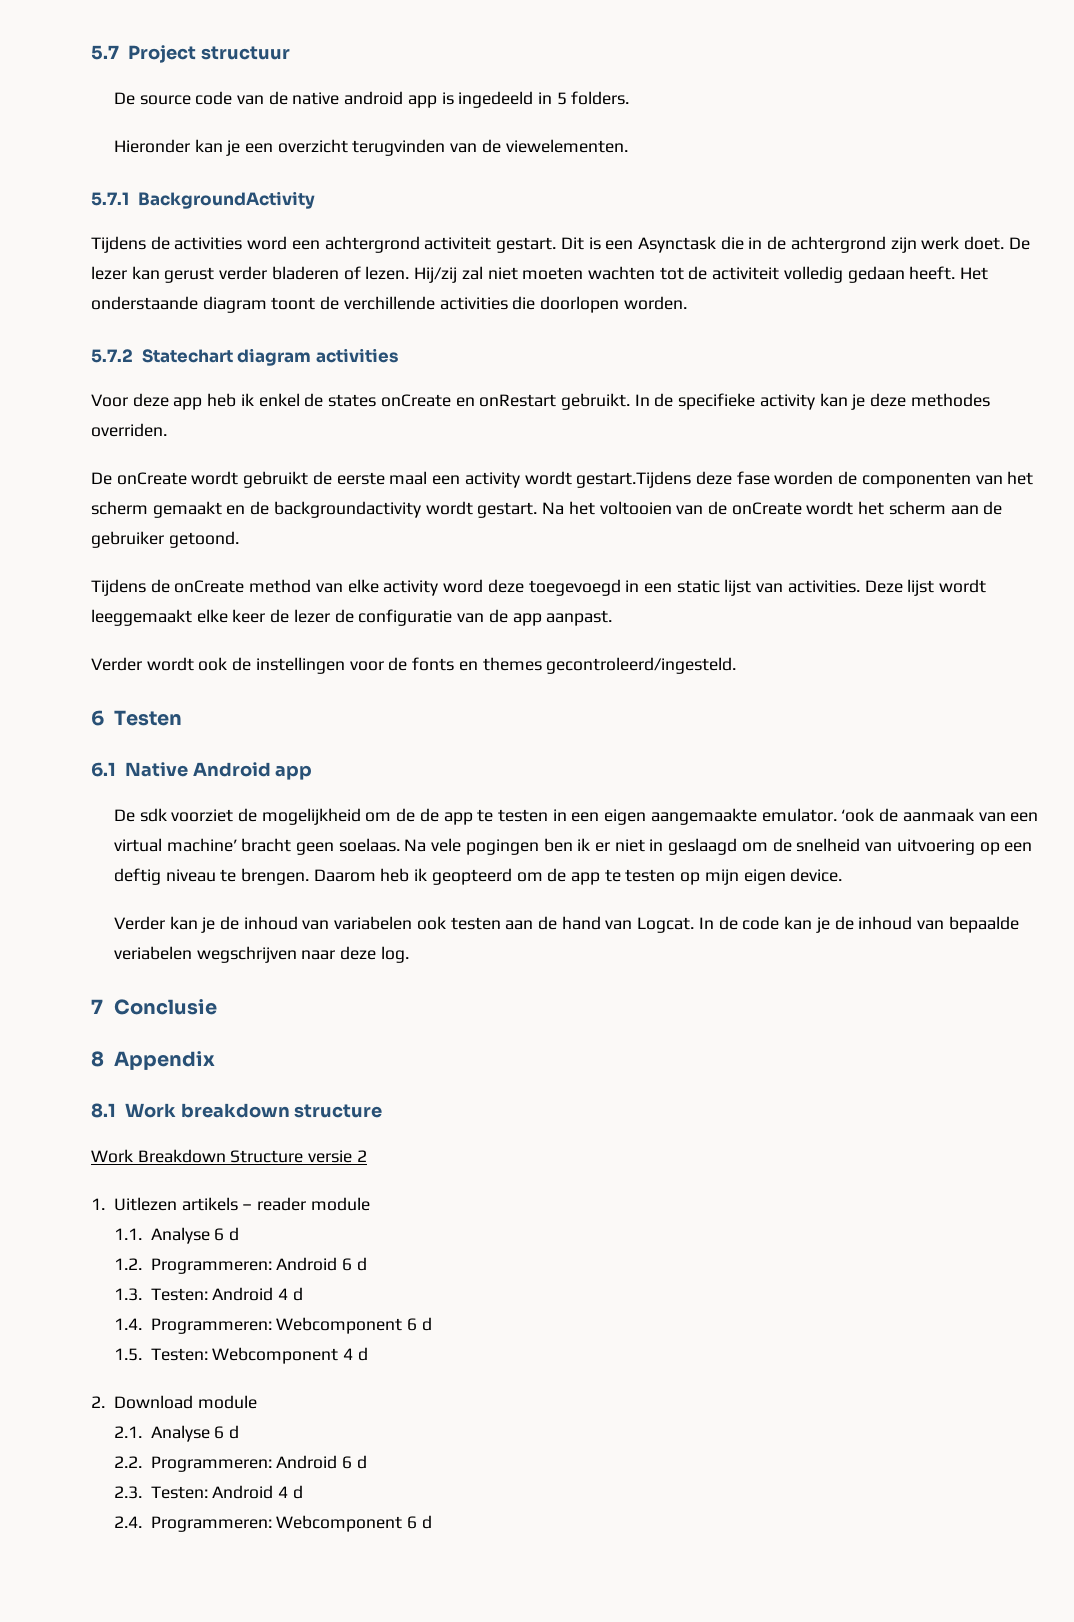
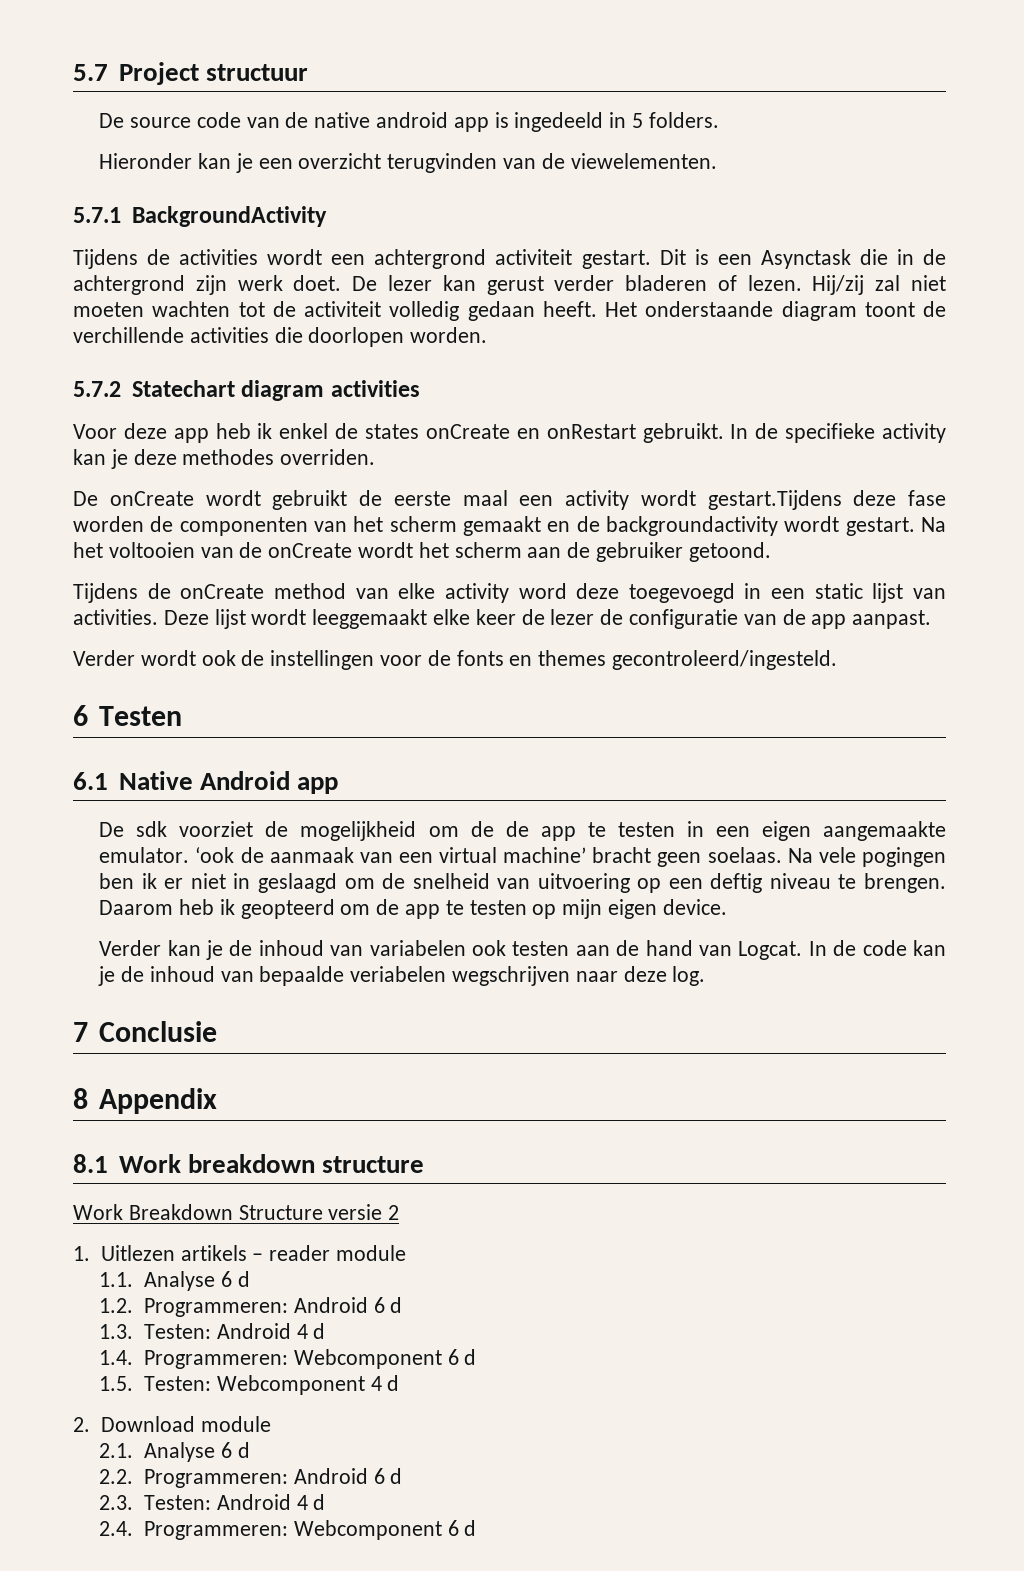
- Tijdens de activities word een achtergrond activiteit gestart.
+ Tijdens de activities wordt een achtergrond activiteit gestart.

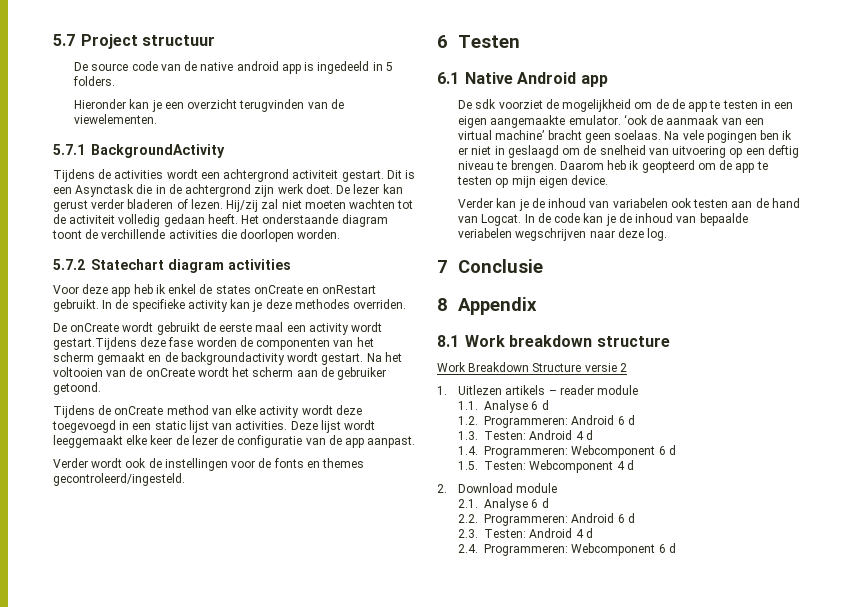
- Tijdens de onCreate method van elke activity word deze toegevoegd in een static lijst van activities.
+ Tijdens de onCreate method van elke activity wordt deze toegevoegd in een static lijst van activities.

